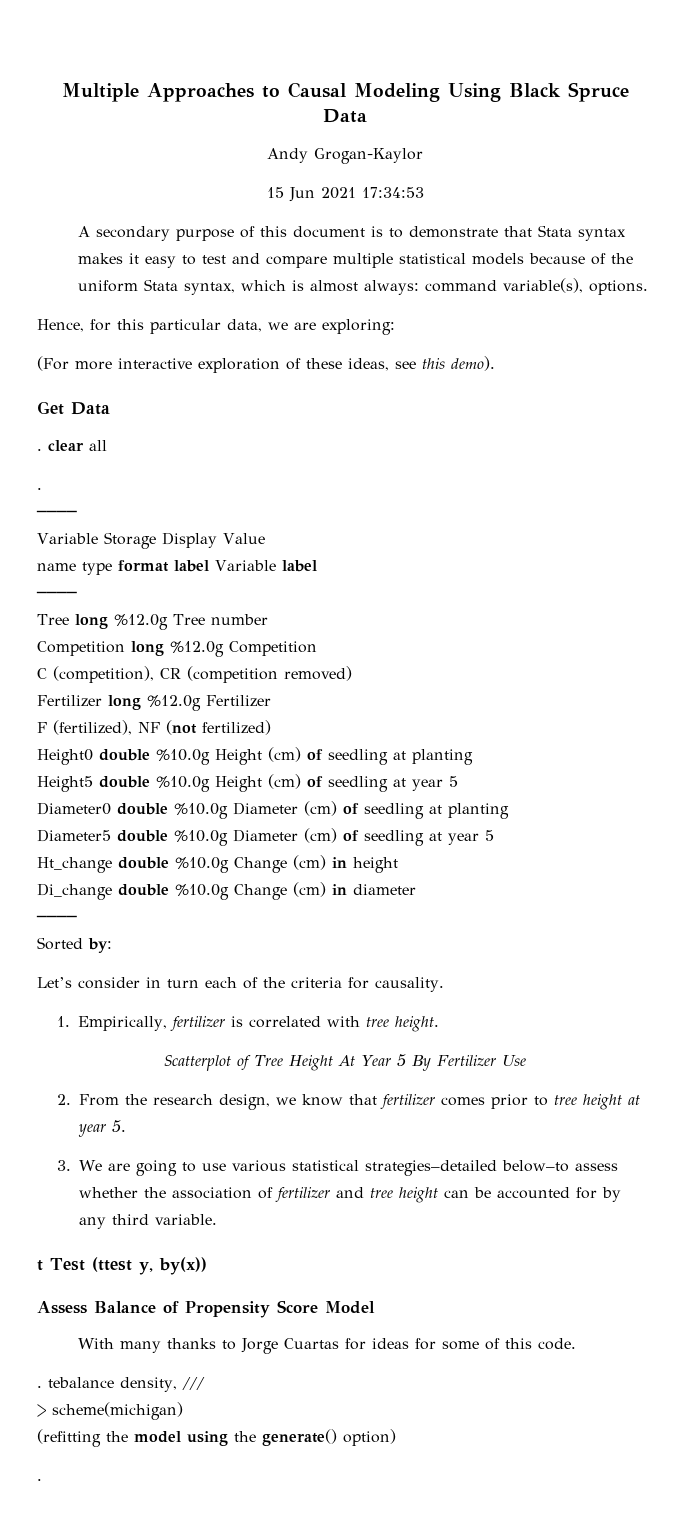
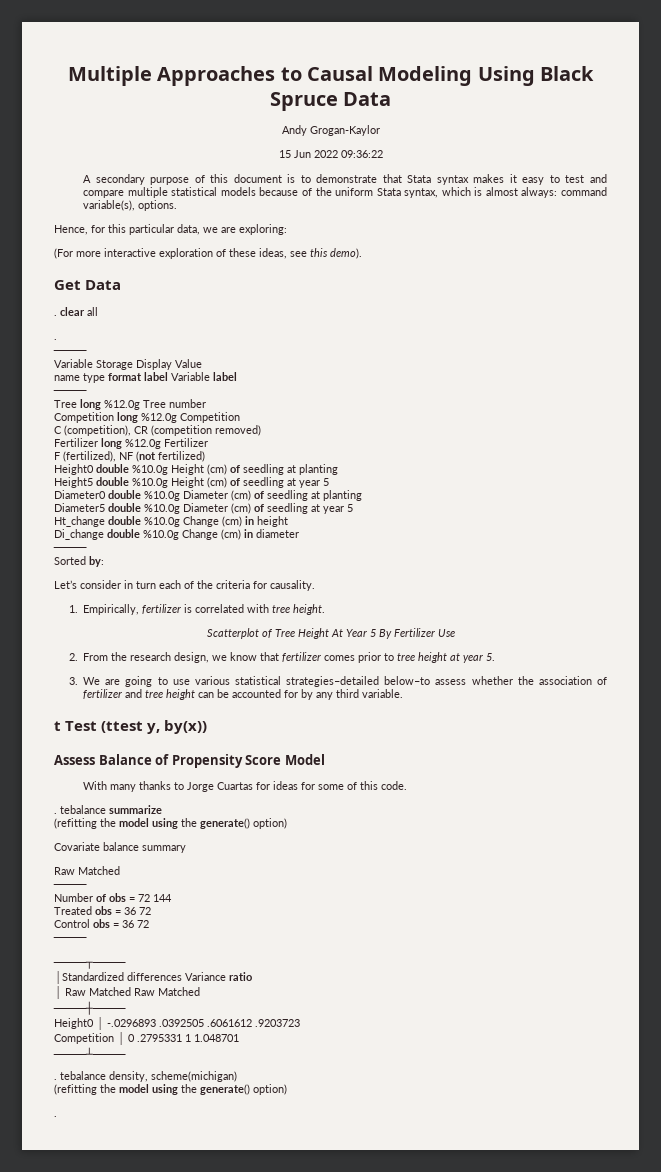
- 15 Jun 2021 17:34:53
+ 15 Jun 2022 09:36:22
+ . tebalance summarize
+ (refitting the model using the generate() option)
+ Covariate balance summary
+ Raw Matched
+ ────
+ Number of obs = 72 144
+ Treated obs = 36 72
+ Control obs = 36 72
+ ────
+ ────┬────
+ │Standardized differences Variance ratio
+ │ Raw Matched Raw Matched
+ ────┼────
+ Height0 │ -.0296893 .0392505 .6061612 .9203723
+ Competition │ 0 .2795331 1 1.048701
+ ────┴────
- . tebalance density, ///
- > scheme(michigan)
+ . tebalance density, scheme(michigan)

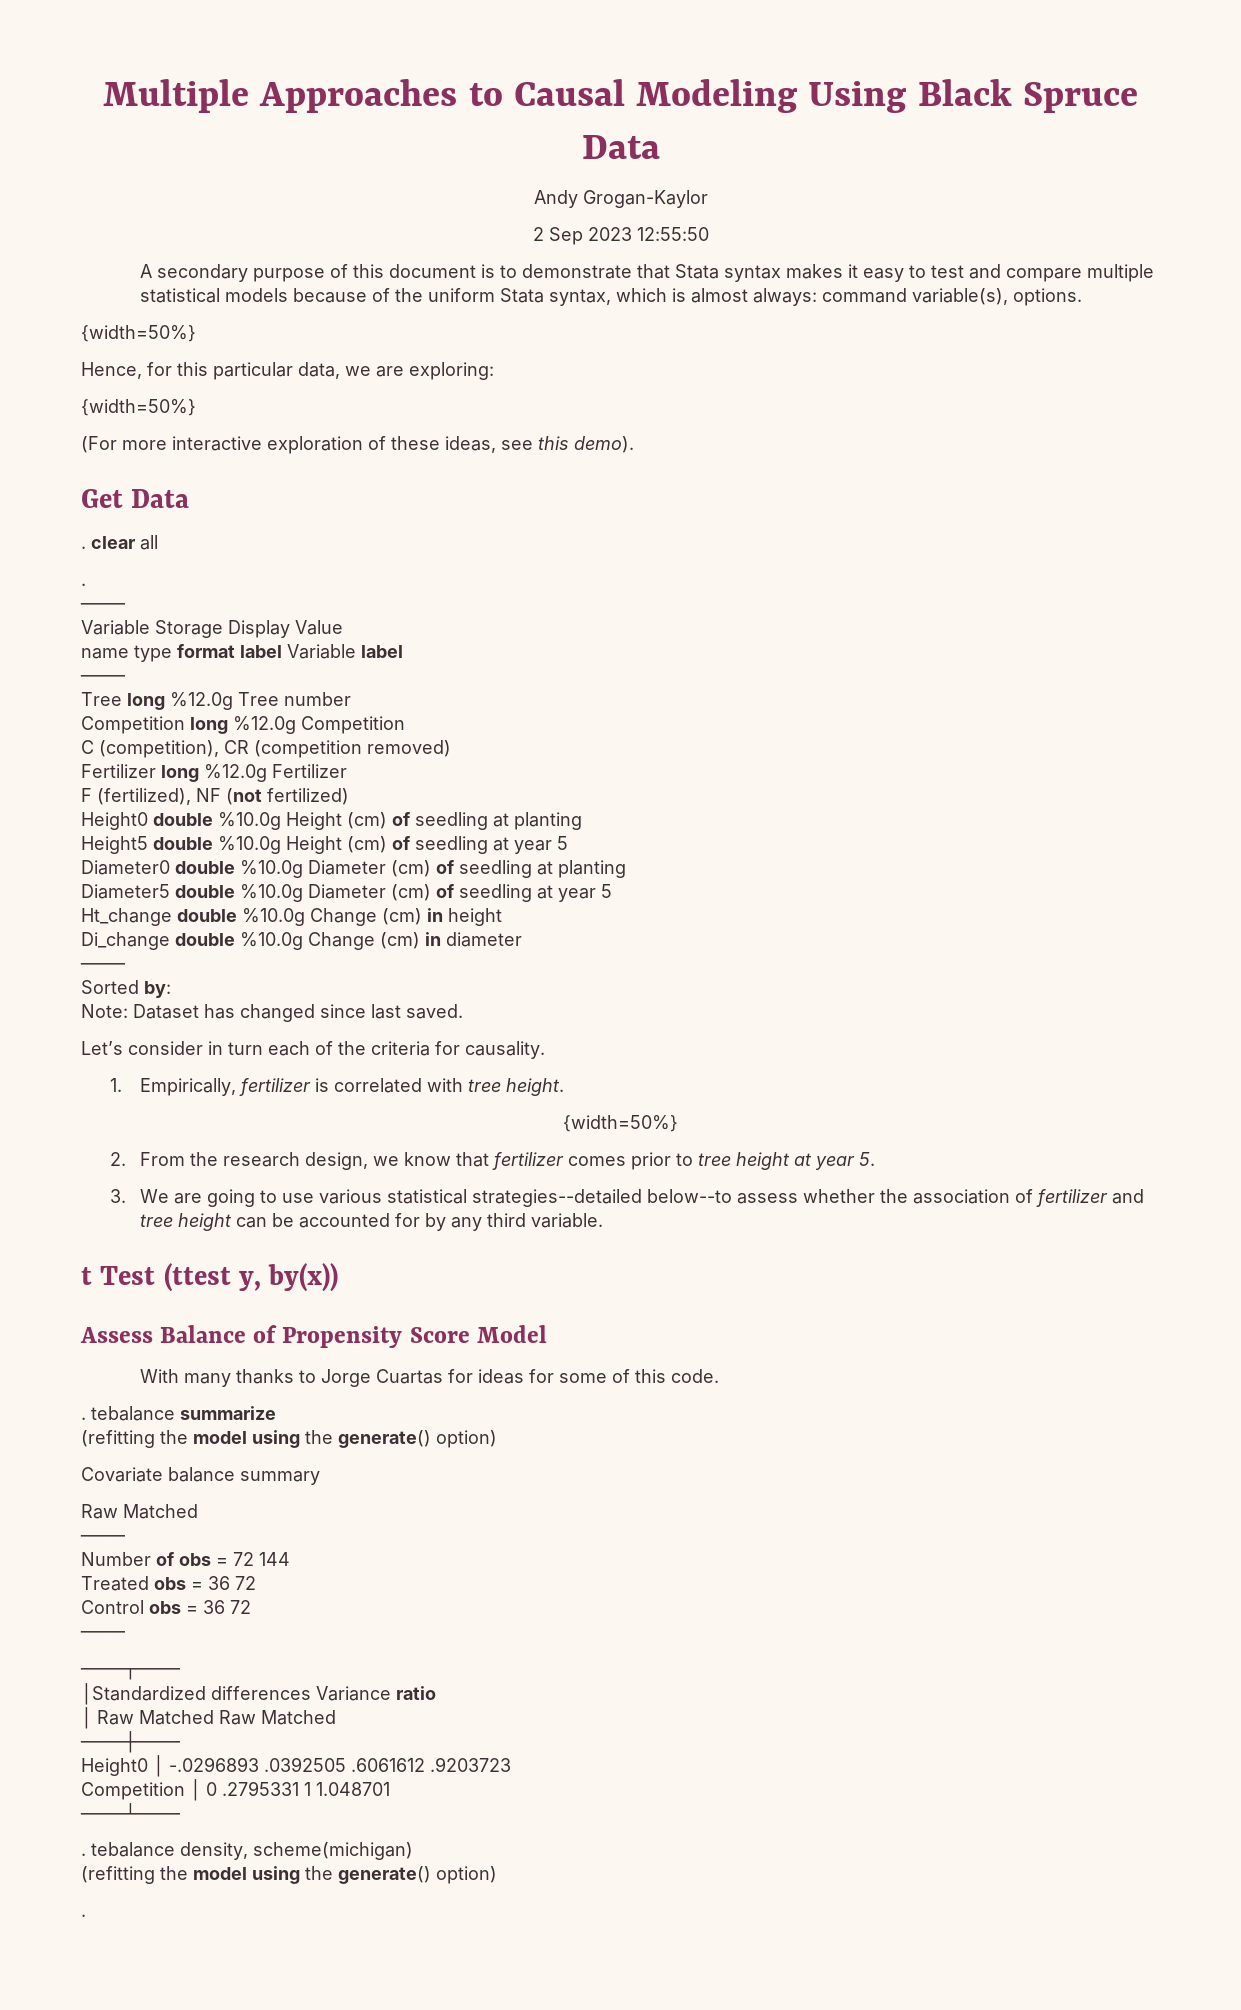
- 15 Jun 2022 09:36:22
+ 2 Sep 2023 12:55:50
  A secondary purpose of this document is to demonstrate that Stata syntax makes it easy to test and compare multiple statistical models because of the uniform Stata syntax, which is almost always: command variable(s), options.
+ {width=50%}
  Hence, for this particular data, we are exploring:
+ {width=50%}
+ Note: Dataset has changed since last saved.
  1. Empirically, fertilizer is correlated with tree height.
- Scatterplot of Tree Height At Year 5 By Fertilizer Use
+ {width=50%}
- 3. We are going to use various statistical strategies–detailed below–to assess whether the association of fertilizer and tree height can be accounted for by any third variable.
+ 3. We are going to use various statistical strategies--detailed below--to assess whether the association of fertilizer and tree height can be accounted for by any third variable.

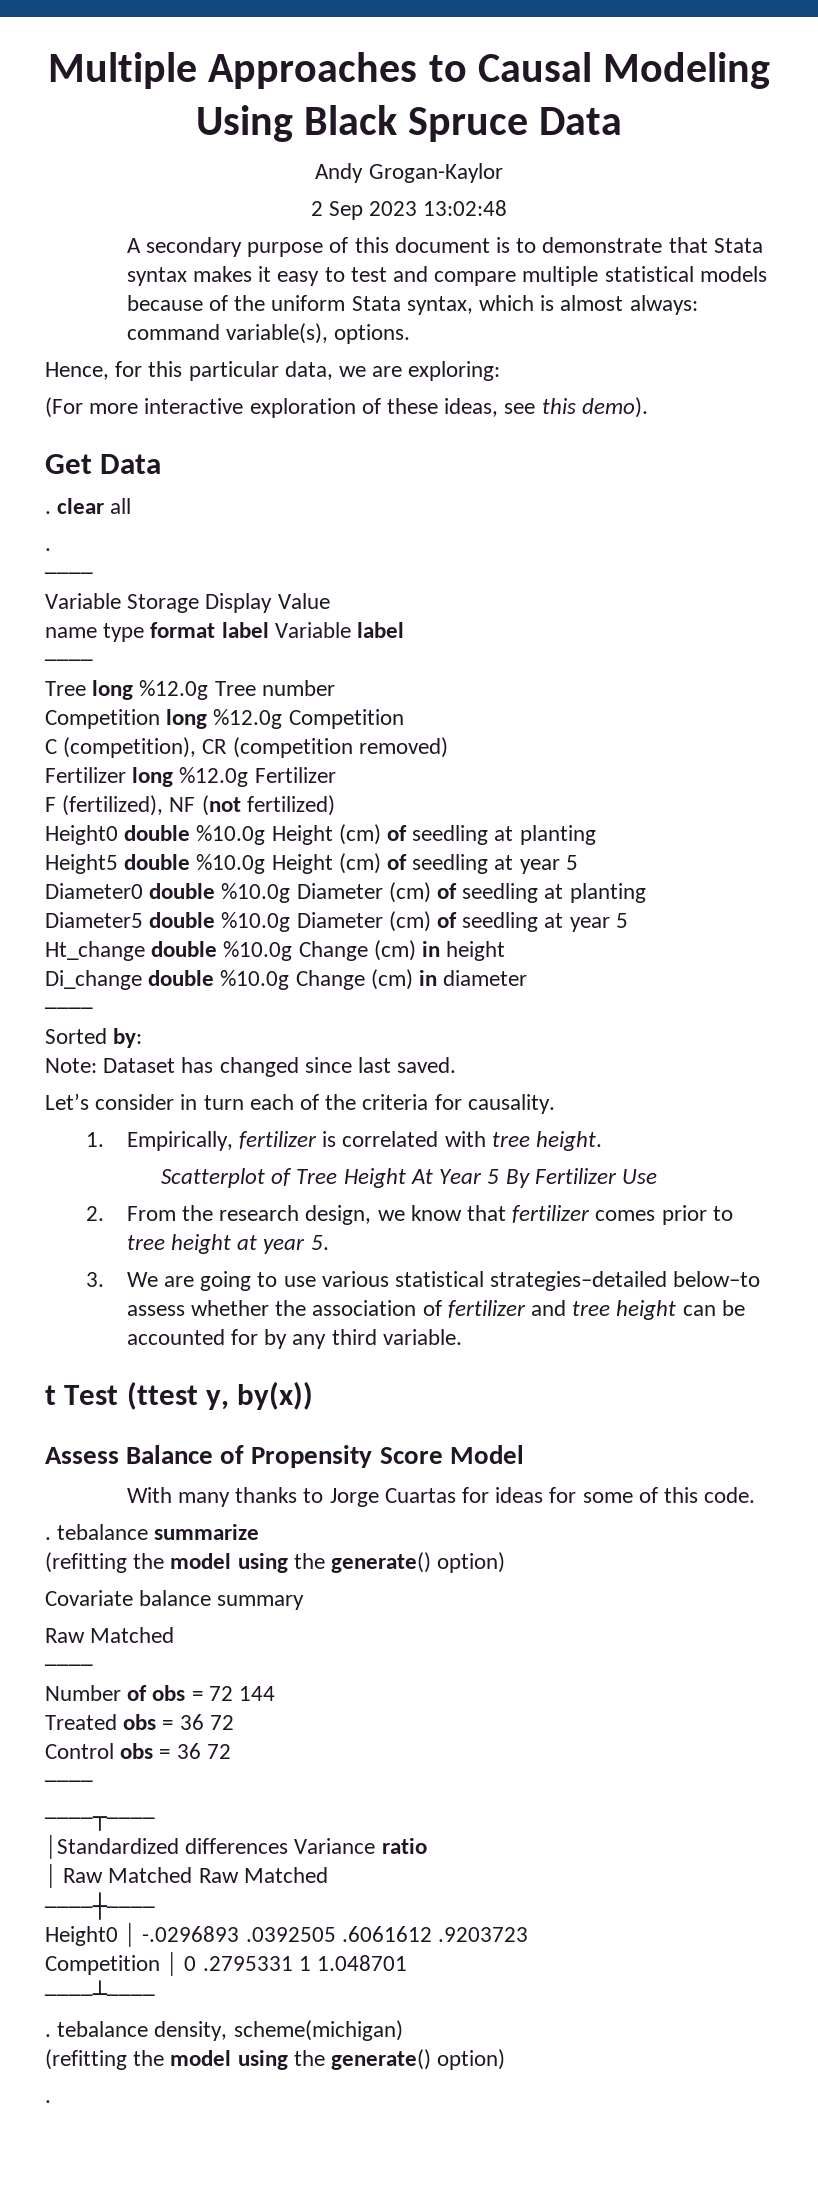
- 2 Sep 2023 12:55:50
+ 2 Sep 2023 13:02:48
  A secondary purpose of this document is to demonstrate that Stata syntax makes it easy to test and compare multiple statistical models because of the uniform Stata syntax, which is almost always: command variable(s), options.
- {width=50%}
  Hence, for this particular data, we are exploring:
- {width=50%}
  1. Empirically, fertilizer is correlated with tree height.
- {width=50%}
+ Scatterplot of Tree Height At Year 5 By Fertilizer Use
- 3. We are going to use various statistical strategies--detailed below--to assess whether the association of fertilizer and tree height can be accounted for by any third variable.
+ 3. We are going to use various statistical strategies–detailed below–to assess whether the association of fertilizer and tree height can be accounted for by any third variable.

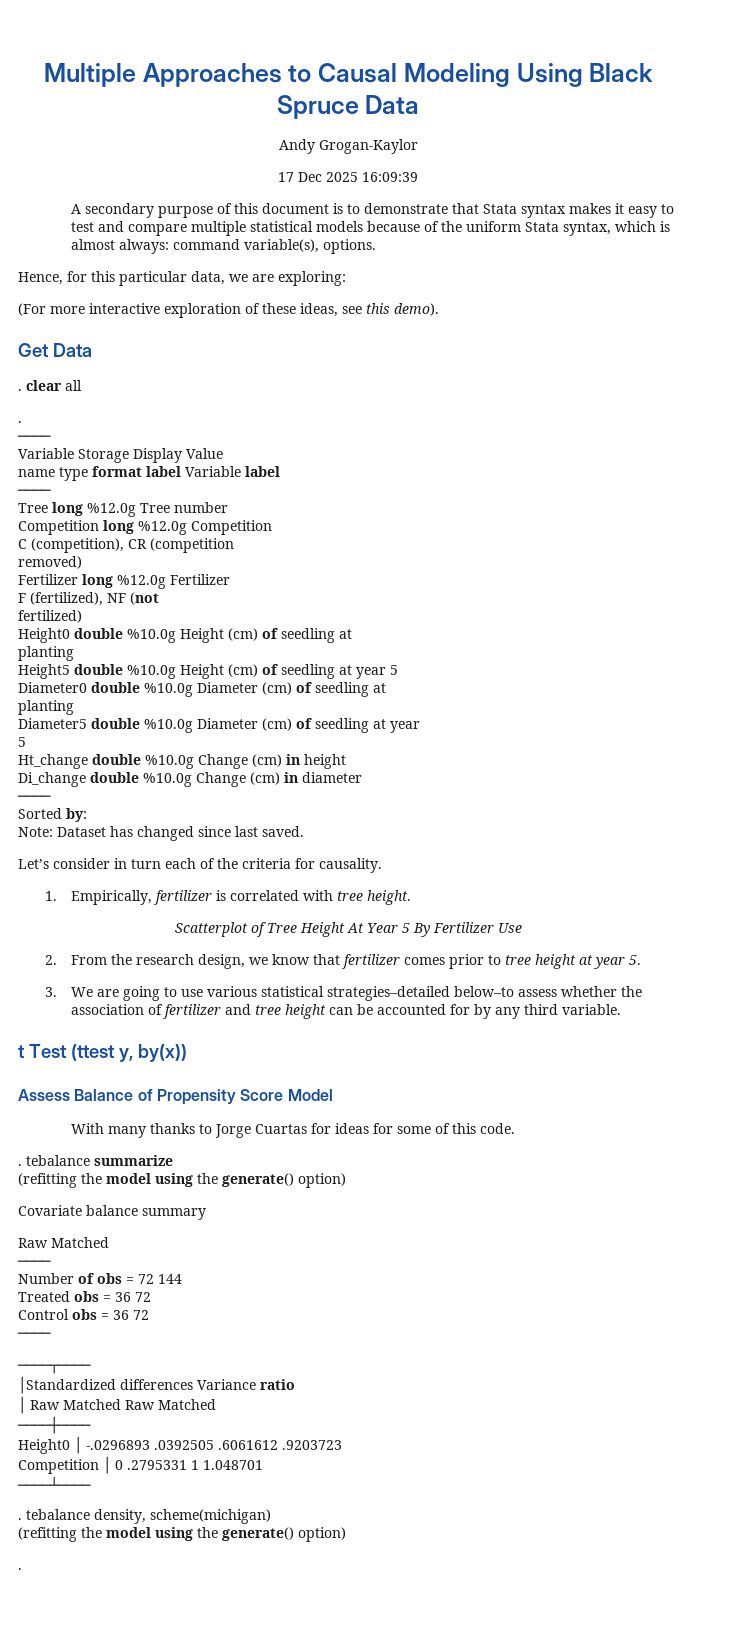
- 2 Sep 2023 13:02:48
+ 17 Dec 2025 16:09:39
- C (competition), CR (competition removed)
+ C (competition), CR (competition
+ removed)
- F (fertilized), NF (not fertilized)
+ F (fertilized), NF (not
+ fertilized)
- Height0 double %10.0g Height (cm) of seedling at planting
+ Height0 double %10.0g Height (cm) of seedling at
+ planting
- Diameter0 double %10.0g Diameter (cm) of seedling at planting
+ Diameter0 double %10.0g Diameter (cm) of seedling at
+ planting
- Diameter5 double %10.0g Diameter (cm) of seedling at year 5
+ Diameter5 double %10.0g Diameter (cm) of seedling at year
+ 5

